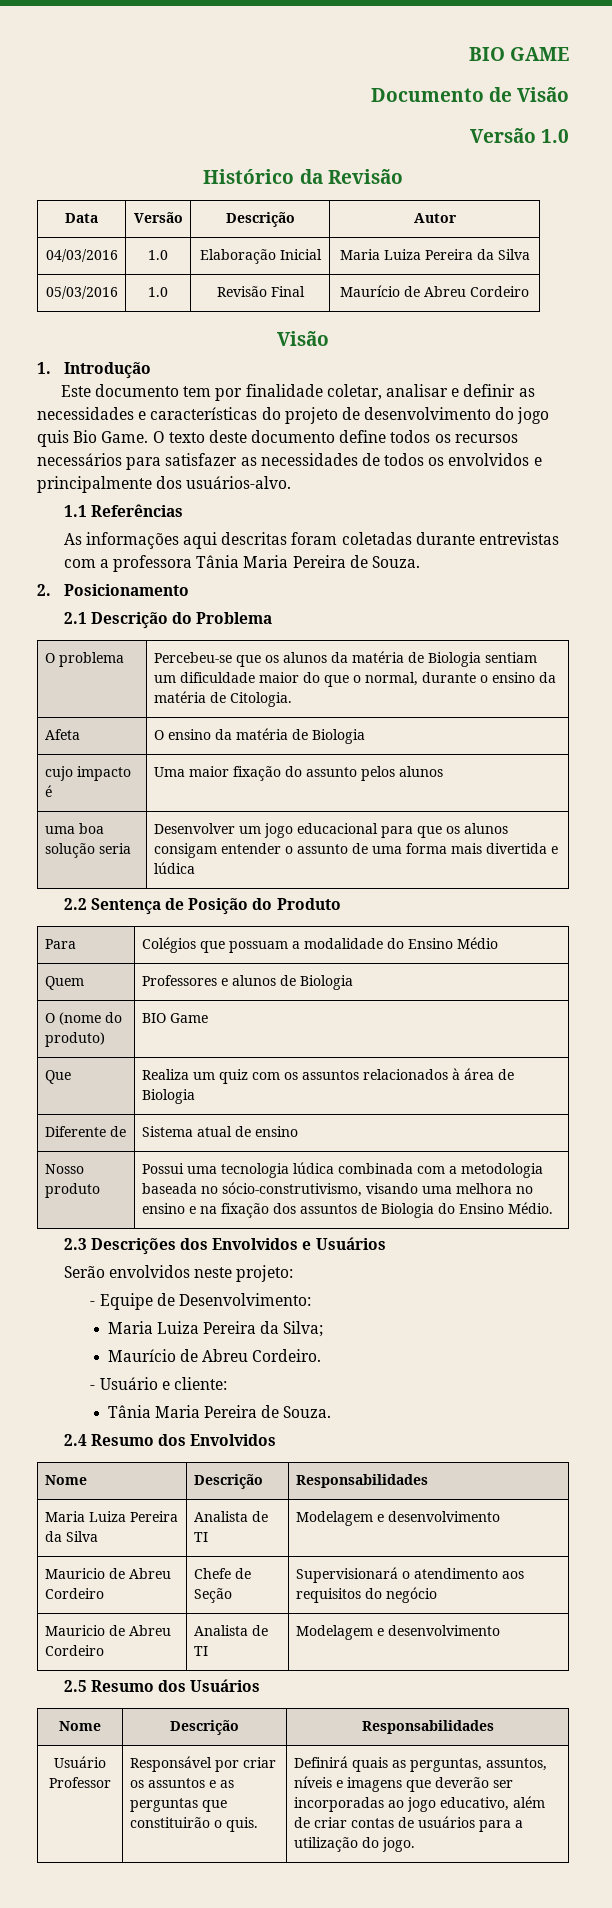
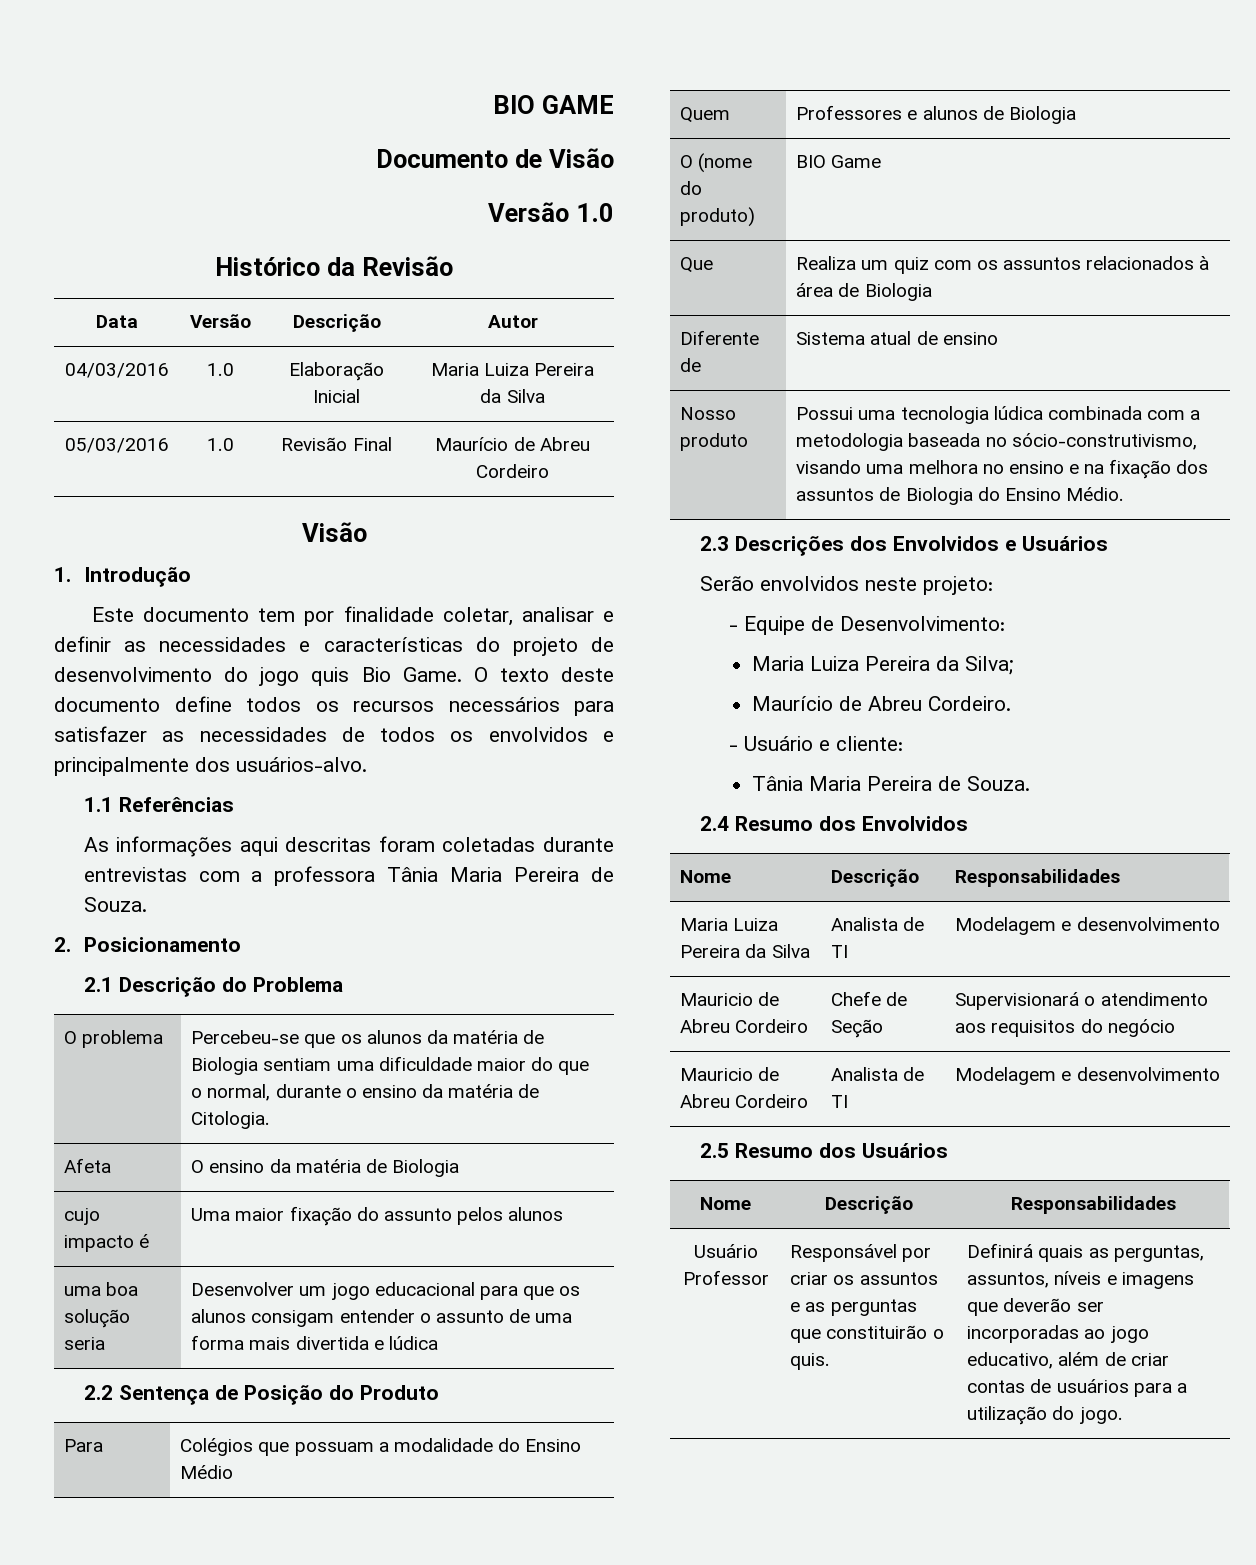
- O problema | Percebeu-se que os alunos da matéria de Biologia sentiam um dificuldade maior do que o normal, durante o ensino da matéria de Citologia.
+ O problema | Percebeu-se que os alunos da matéria de Biologia sentiam uma dificuldade maior do que o normal, durante o ensino da matéria de Citologia.

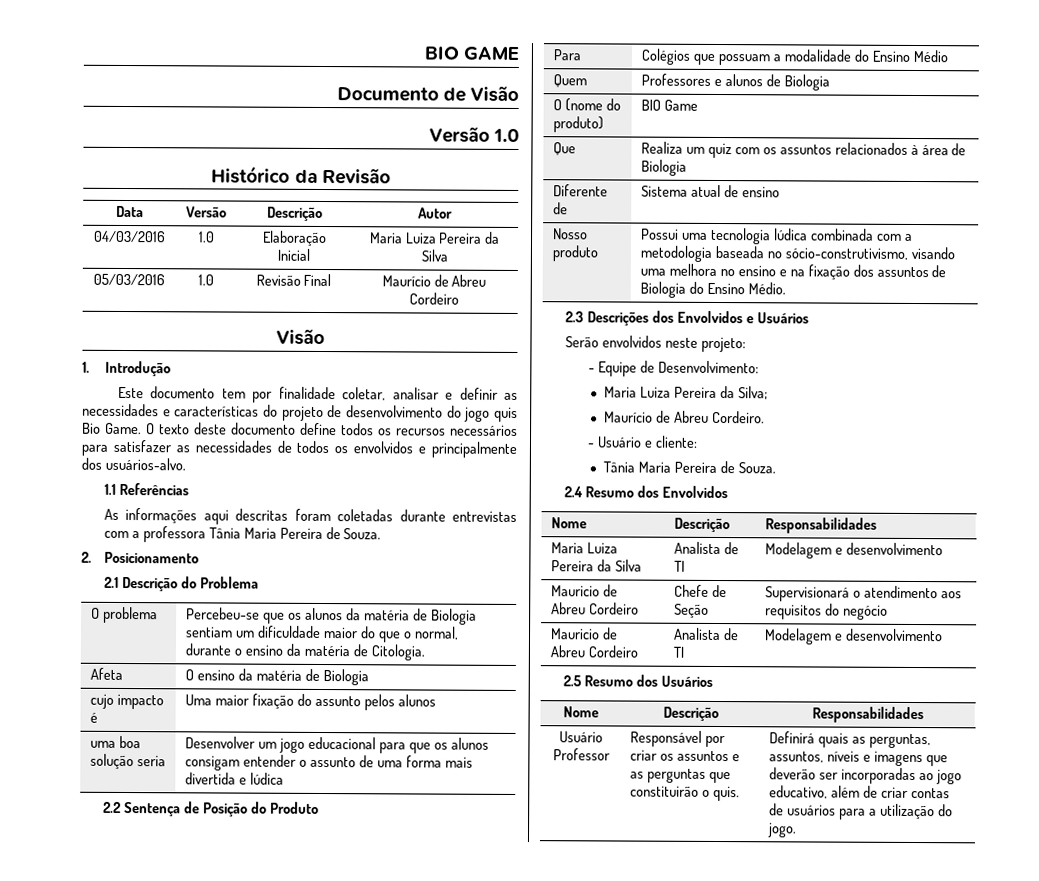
- O problema | Percebeu-se que os alunos da matéria de Biologia sentiam uma dificuldade maior do que o normal, durante o ensino da matéria de Citologia.
+ O problema | Percebeu-se que os alunos da matéria de Biologia sentiam um dificuldade maior do que o normal, durante o ensino da matéria de Citologia.

